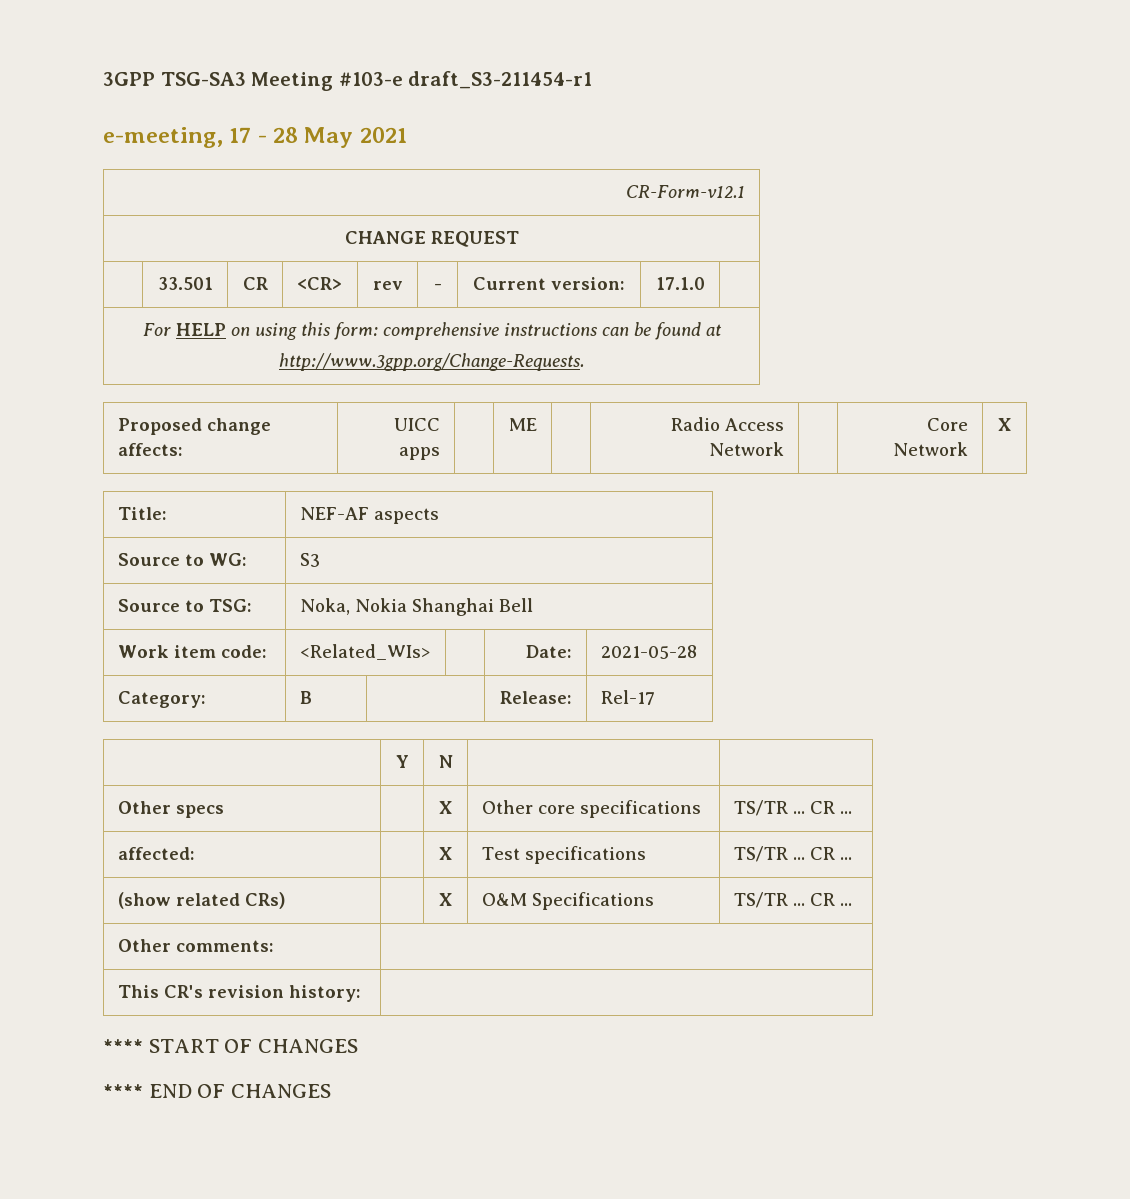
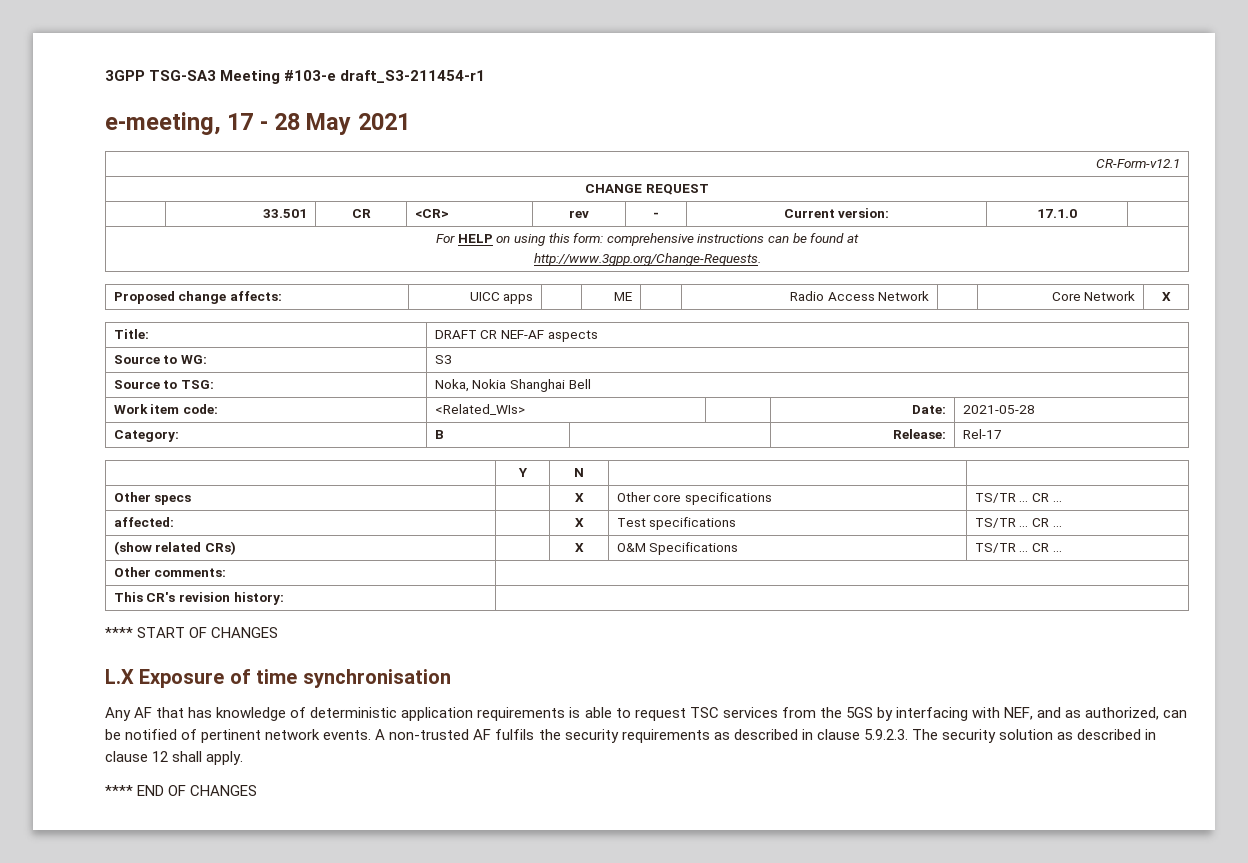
- Title: | NEF-AF aspects
+ Title: | DRAFT CR NEF-AF aspects
+ L.X Exposure of time synchronisation
+ Any AF that has knowledge of deterministic application requirements is able to request TSC services from the 5GS by interfacing with NEF, and as authorized, can be notified of pertinent network events. A non-trusted AF fulfils the security requirements as described in clause 5.9.2.3. The security solution as described in clause 12 shall apply.

